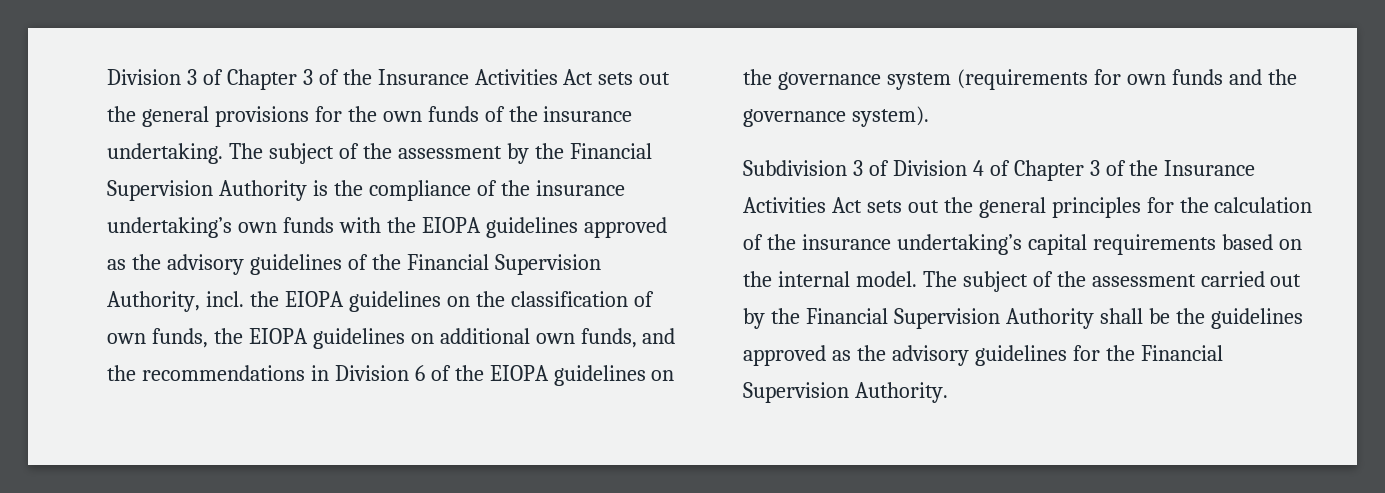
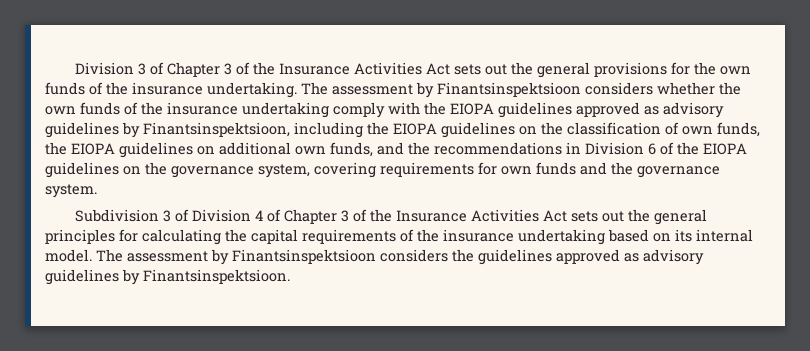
- The subject of the assessment by the Financial Supervision Authority is the compliance of the insurance undertaking’s own funds with the EIOPA guidelines approved as the advisory guidelines of the Financial Supervision Authority, incl. the EIOPA guidelines on the classification of own funds, the EIOPA guidelines on additional own funds, and the recommendations in Division 6 of the EIOPA guidelines on the governance system (requirements for own funds and the governance system).
+ The assessment by Finantsinspektsioon considers whether the own funds of the insurance undertaking comply with the EIOPA guidelines approved as advisory guidelines by Finantsinspektsioon, including the EIOPA guidelines on the classification of own funds, the EIOPA guidelines on additional own funds, and the recommendations in Division 6 of the EIOPA guidelines on the governance system, covering requirements for own funds and the governance system.
- Subdivision 3 of Division 4 of Chapter 3 of the Insurance Activities Act sets out the general principles for the calculation of the insurance undertaking’s capital requirements based on the internal model.
+ Subdivision 3 of Division 4 of Chapter 3 of the Insurance Activities Act sets out the general principles for calculating the capital requirements of the insurance undertaking based on its internal model.
- The subject of the assessment carried out by the Financial Supervision Authority shall be the guidelines approved as the advisory guidelines for the Financial Supervision Authority.
+ The assessment by Finantsinspektsioon considers the guidelines approved as advisory guidelines by Finantsinspektsioon.

